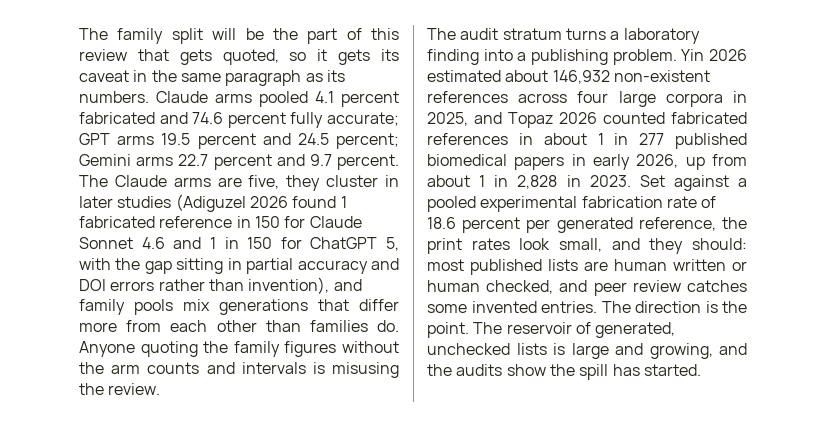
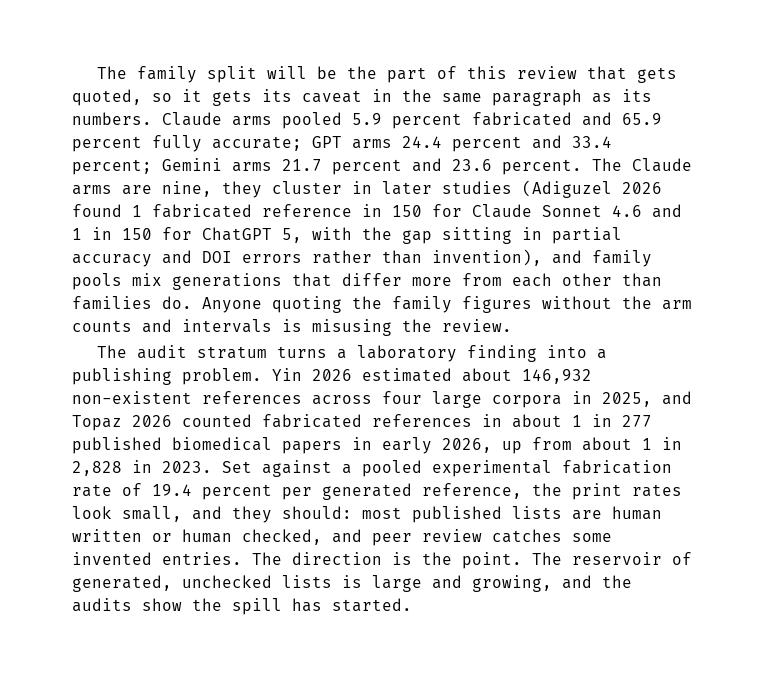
- Claude arms pooled 4.1 percent fabricated and 74.6 percent fully accurate; GPT arms 19.5 percent and 24.5 percent; Gemini arms 22.7 percent and 9.7 percent.
+ Claude arms pooled 5.9 percent fabricated and 65.9 percent fully accurate; GPT arms 24.4 percent and 33.4 percent; Gemini arms 21.7 percent and 23.6 percent.
- The Claude arms are five, they cluster in later studies (Adiguzel 2026 found 1 fabricated reference in 150 for Claude Sonnet 4.6 and 1 in 150 for ChatGPT 5, with the gap sitting in partial accuracy and DOI errors rather than invention), and family pools mix generations that differ more from each other than families do.
+ The Claude arms are nine, they cluster in later studies (Adiguzel 2026 found 1 fabricated reference in 150 for Claude Sonnet 4.6 and 1 in 150 for ChatGPT 5, with the gap sitting in partial accuracy and DOI errors rather than invention), and family pools mix generations that differ more from each other than families do.
- Set against a pooled experimental fabrication rate of 18.6 percent per generated reference, the print rates look small, and they should: most published lists are human written or human checked, and peer review catches some invented entries.
+ Set against a pooled experimental fabrication rate of 19.4 percent per generated reference, the print rates look small, and they should: most published lists are human written or human checked, and peer review catches some invented entries.

